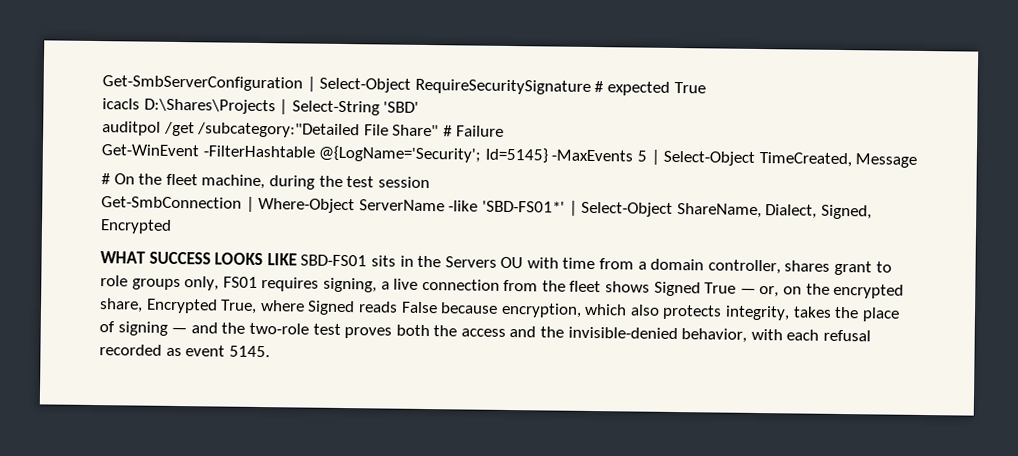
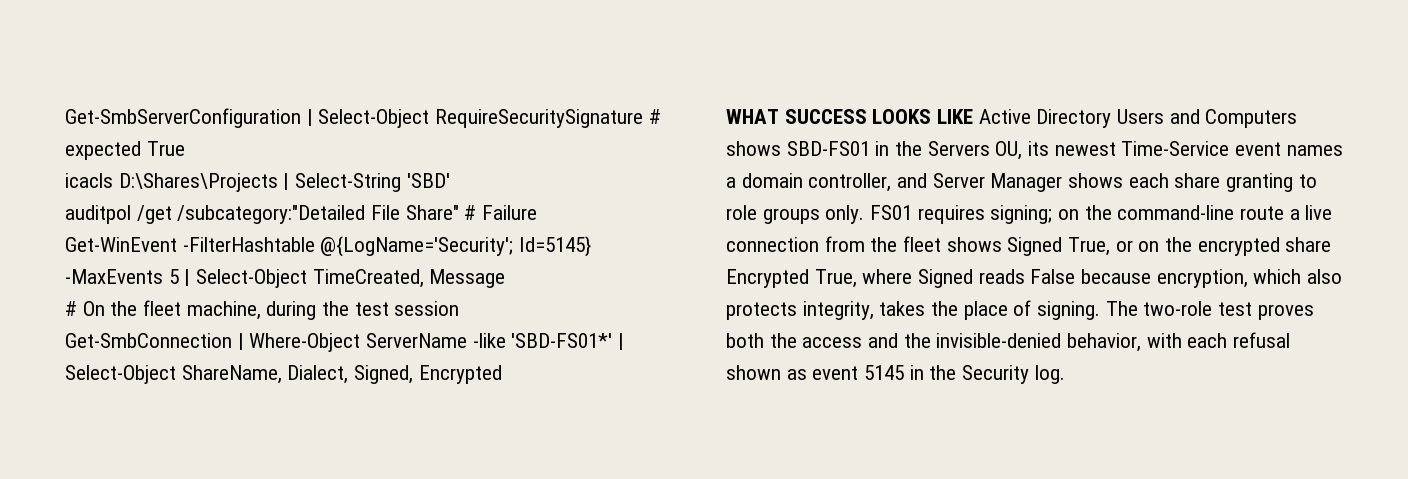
- WHAT SUCCESS LOOKS LIKE SBD-FS01 sits in the Servers OU with time from a domain controller, shares grant to role groups only, FS01 requires signing, a live connection from the fleet shows Signed True — or, on the encrypted share, Encrypted True, where Signed reads False because encryption, which also protects integrity, takes the place of signing — and the two-role test proves both the access and the invisible-denied behavior, with each refusal recorded as event 5145.
+ WHAT SUCCESS LOOKS LIKE Active Directory Users and Computers shows SBD-FS01 in the Servers OU, its newest Time-Service event names a domain controller, and Server Manager shows each share granting to role groups only. FS01 requires signing; on the command-line route a live connection from the fleet shows Signed True, or on the encrypted share Encrypted True, where Signed reads False because encryption, which also protects integrity, takes the place of signing. The two-role test proves both the access and the invisible-denied behavior, with each refusal shown as event 5145 in the Security log.

